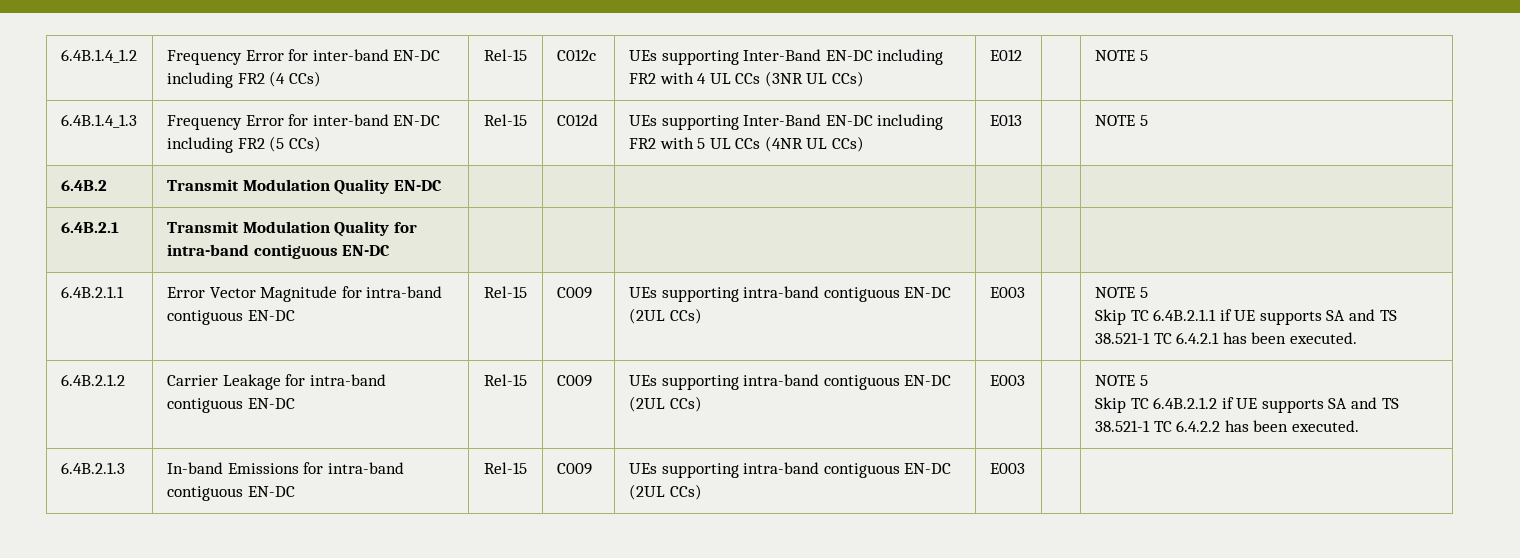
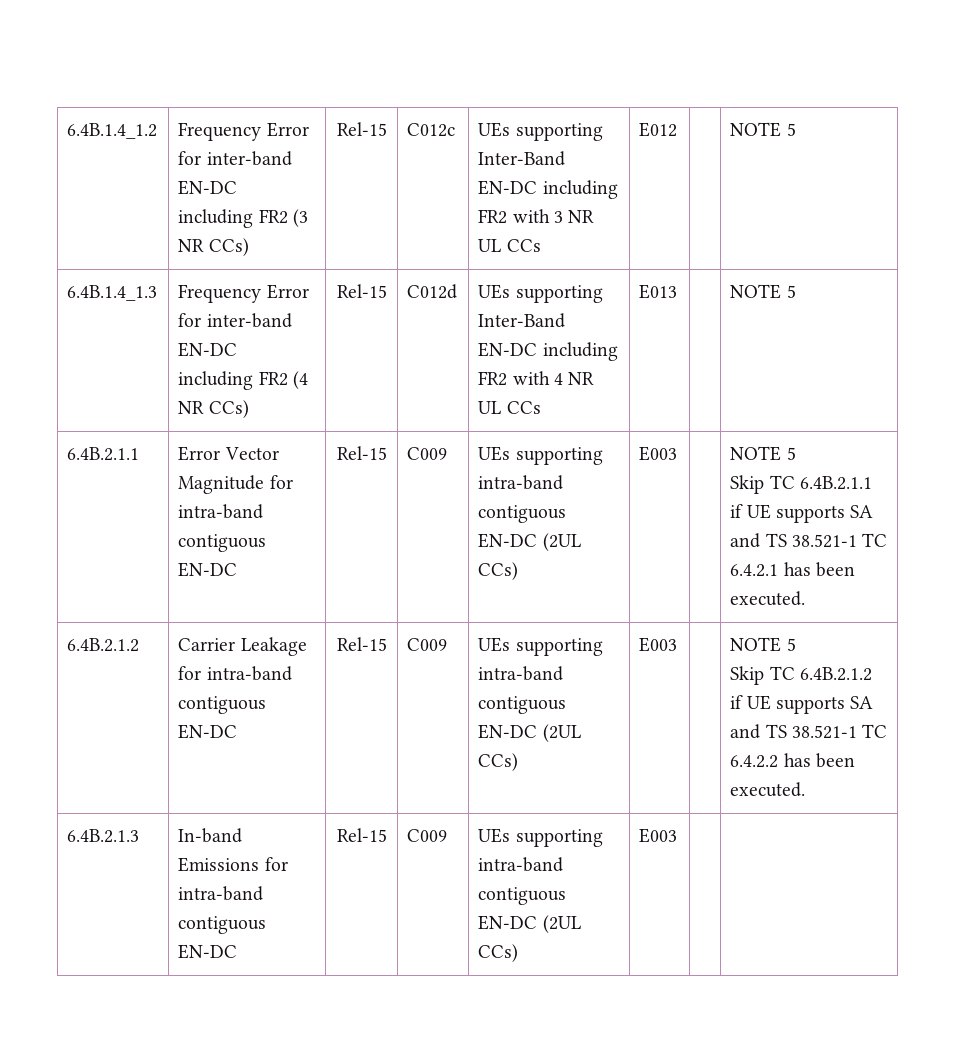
- 6.4B.1.4_1.2 | Frequency Error for inter-band EN-DC including FR2 (4 CCs) | Rel-15 | C012c | UEs supporting Inter-Band EN-DC including FR2 with 4 UL CCs (3NR UL CCs) | E012 | | NOTE 5
+ 6.4B.1.4_1.2 | Frequency Error for inter-band EN-DC including FR2 (3 NR CCs) | Rel-15 | C012c | UEs supporting Inter-Band EN-DC including FR2 with 3 NR UL CCs | E012 | | NOTE 5
- 6.4B.1.4_1.3 | Frequency Error for inter-band EN-DC including FR2 (5 CCs) | Rel-15 | C012d | UEs supporting Inter-Band EN-DC including FR2 with 5 UL CCs (4NR UL CCs) | E013 | | NOTE 5
+ 6.4B.1.4_1.3 | Frequency Error for inter-band EN-DC including FR2 (4 NR CCs) | Rel-15 | C012d | UEs supporting Inter-Band EN-DC including FR2 with 4 NR UL CCs | E013 | | NOTE 5
- 6.4B.2 | Transmit Modulation Quality EN-DC | | | | | |
- 6.4B.2.1 | Transmit Modulation Quality for intra-band contiguous EN-DC | | | | | |

